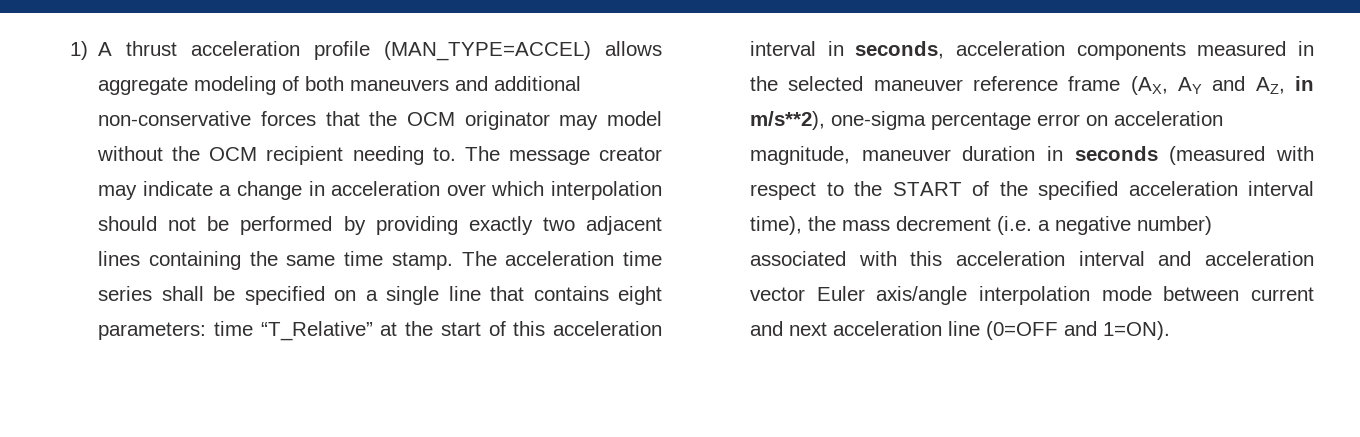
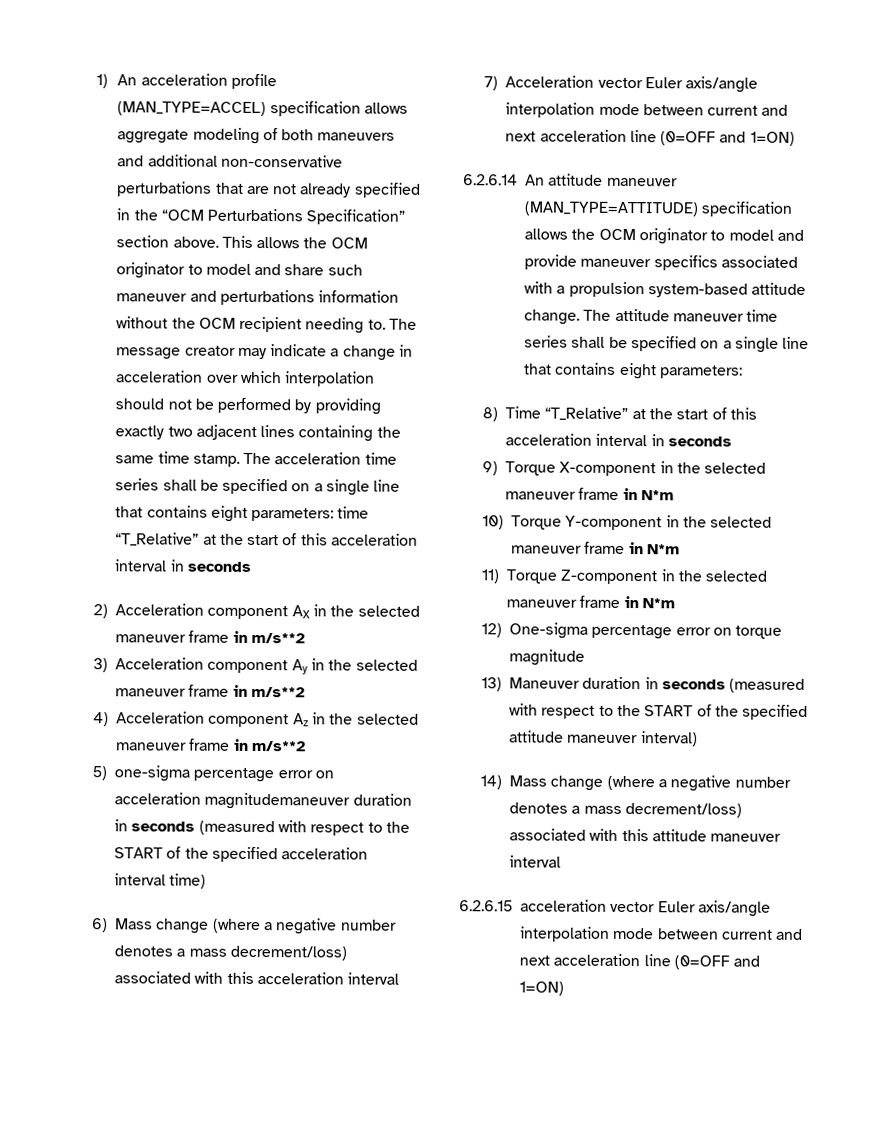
- 1) A thrust acceleration profile (MAN_TYPE=ACCEL) allows aggregate modeling of both maneuvers and additional non-conservative forces that the OCM originator may model without the OCM recipient needing to.
+ 1) An acceleration profile (MAN_TYPE=ACCEL) specification allows aggregate modeling of both maneuvers and additional non-conservative perturbations that are not already specified in the “OCM Perturbations Specification” section above. This allows the OCM originator to model and share such maneuver and perturbations information without the OCM recipient needing to.
- time “T_Relative” at the start of this acceleration interval in seconds, acceleration components measured in the selected maneuver reference frame (AX, AY and AZ, in m/s**2), one-sigma percentage error on acceleration magnitude, maneuver duration in seconds (measured with respect to the START of the specified acceleration interval time), the mass decrement (i.e. a negative number) associated with this acceleration interval and acceleration vector Euler axis/angle interpolation mode between current and next acceleration line (0=OFF and 1=ON).
+ time “T_Relative” at the start of this acceleration interval in seconds
+ 2) Acceleration component AX in the selected maneuver frame in m/s**2
+ 3) Acceleration component Ay in the selected maneuver frame in m/s**2
+ 4) Acceleration component Az in the selected maneuver frame in m/s**2
+ 5) one-sigma percentage error on acceleration magnitudemaneuver duration in seconds (measured with respect to the START of the specified acceleration interval time)
+ 6) Mass change (where a negative number denotes a mass decrement/loss) associated with this acceleration interval
+ 7) Acceleration vector Euler axis/angle interpolation mode between current and next acceleration line (0=OFF and 1=ON)
+ 6.2.6.14 An attitude maneuver (MAN_TYPE=ATTITUDE) specification allows the OCM originator to model and provide maneuver specifics associated with a propulsion system-based attitude change. The attitude maneuver time series shall be specified on a single line that contains eight parameters:
+ 8) Time “T_Relative” at the start of this acceleration interval in seconds
+ 9) Torque X-component in the selected maneuver frame in N*m
+ 10) Torque Y-component in the selected maneuver frame in N*m
+ 11) Torque Z-component in the selected maneuver frame in N*m
+ 12) One-sigma percentage error on torque magnitude
+ 13) Maneuver duration in seconds (measured with respect to the START of the specified attitude maneuver interval)
+ 14) Mass change (where a negative number denotes a mass decrement/loss) associated with this attitude maneuver interval
+ 6.2.6.15 acceleration vector Euler axis/angle interpolation mode between current and next acceleration line (0=OFF and 1=ON)

